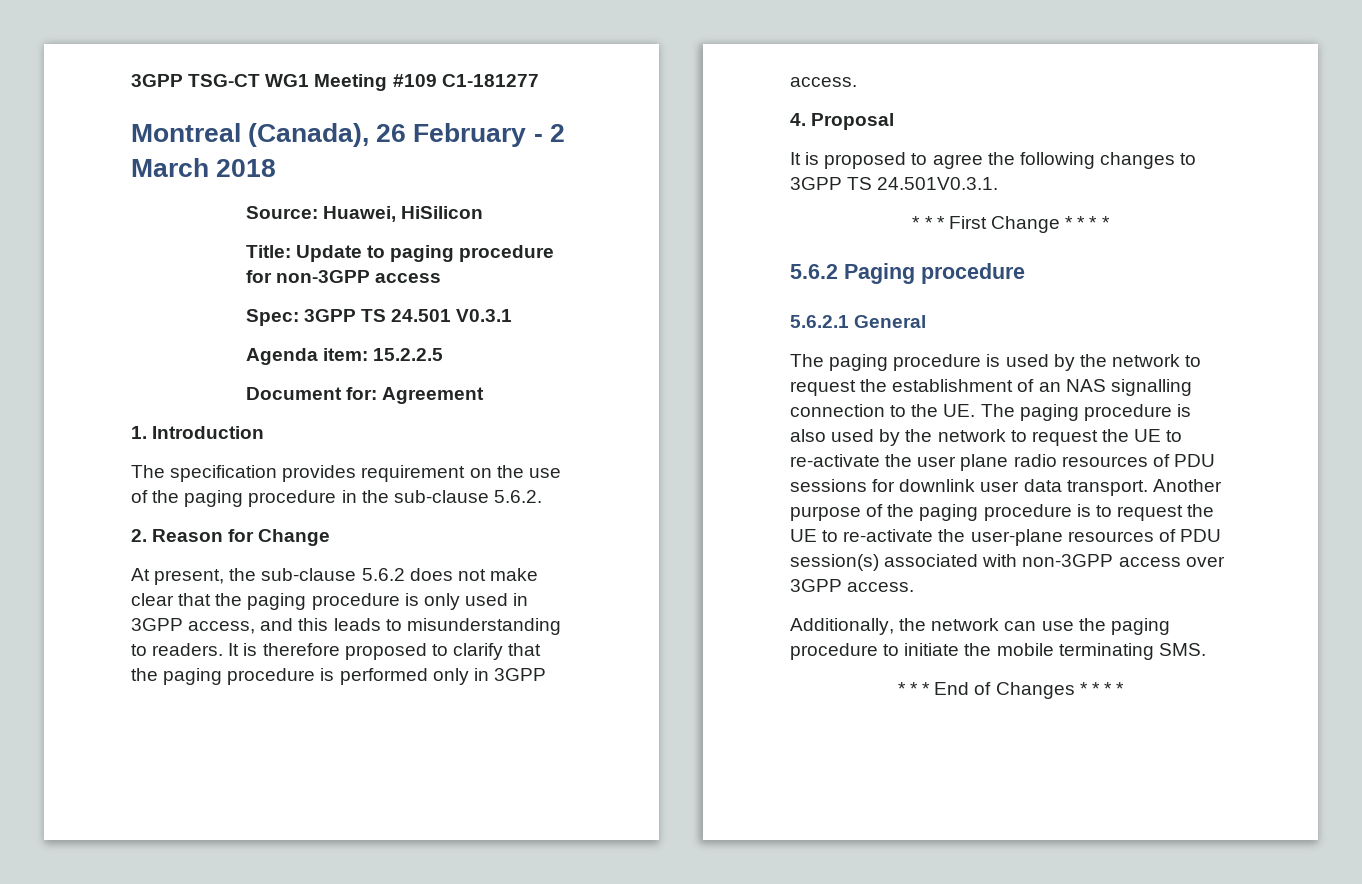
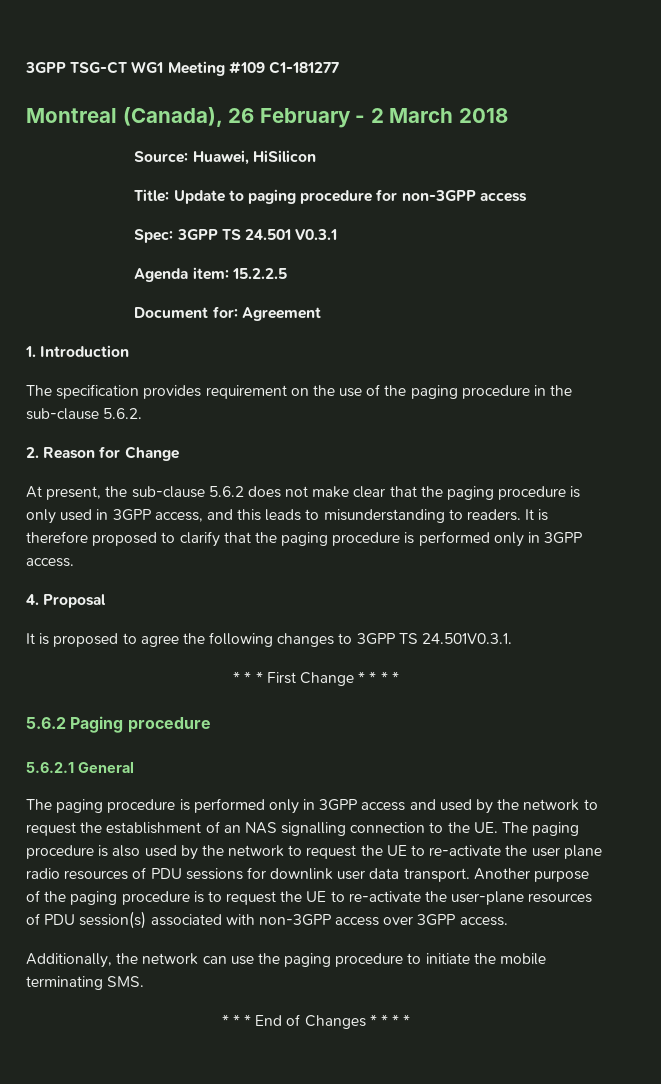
- The paging procedure is used by the network to request the establishment of an NAS signalling connection to the UE. The paging procedure is also used by the network to request the UE to re-activate the user plane radio resources of PDU sessions for downlink user data transport.
+ The paging procedure is performed only in 3GPP access and used by the network to request the establishment of an NAS signalling connection to the UE. The paging procedure is also used by the network to request the UE to re-activate the user plane radio resources of PDU sessions for downlink user data transport.

